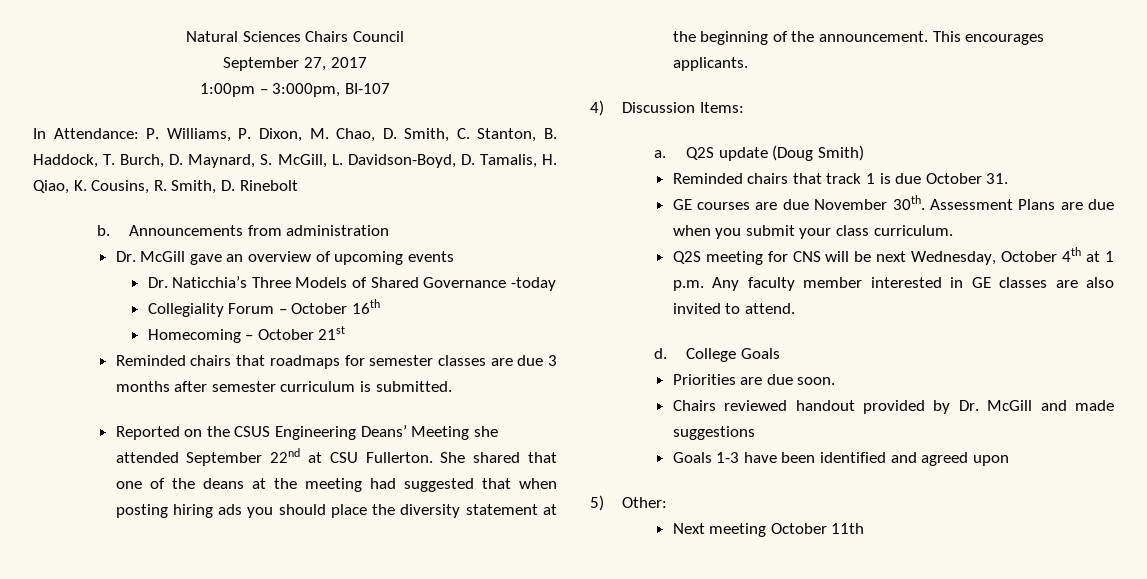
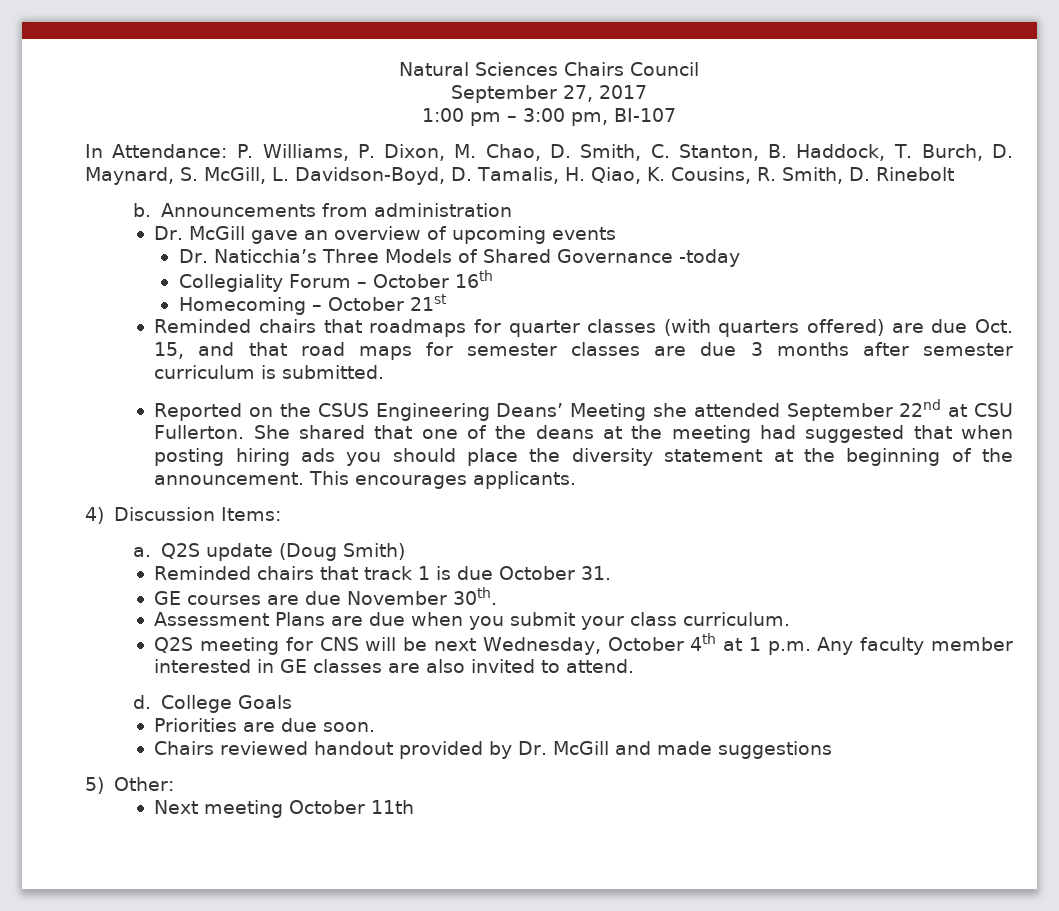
- 1:00pm – 3:000pm, BI-107
+ 1:00 pm – 3:00 pm, BI-107
- Reminded chairs that roadmaps for semester classes are due 3 months after semester curriculum is submitted.
+ Reminded chairs that roadmaps for quarter classes (with quarters offered) are due Oct. 15, and that road maps for semester classes are due 3 months after semester curriculum is submitted.
- GE courses are due November 30th. Assessment Plans are due when you submit your class curriculum.
+ GE courses are due November 30th.
+ Assessment Plans are due when you submit your class curriculum.
- Goals 1-3 have been identified and agreed upon

